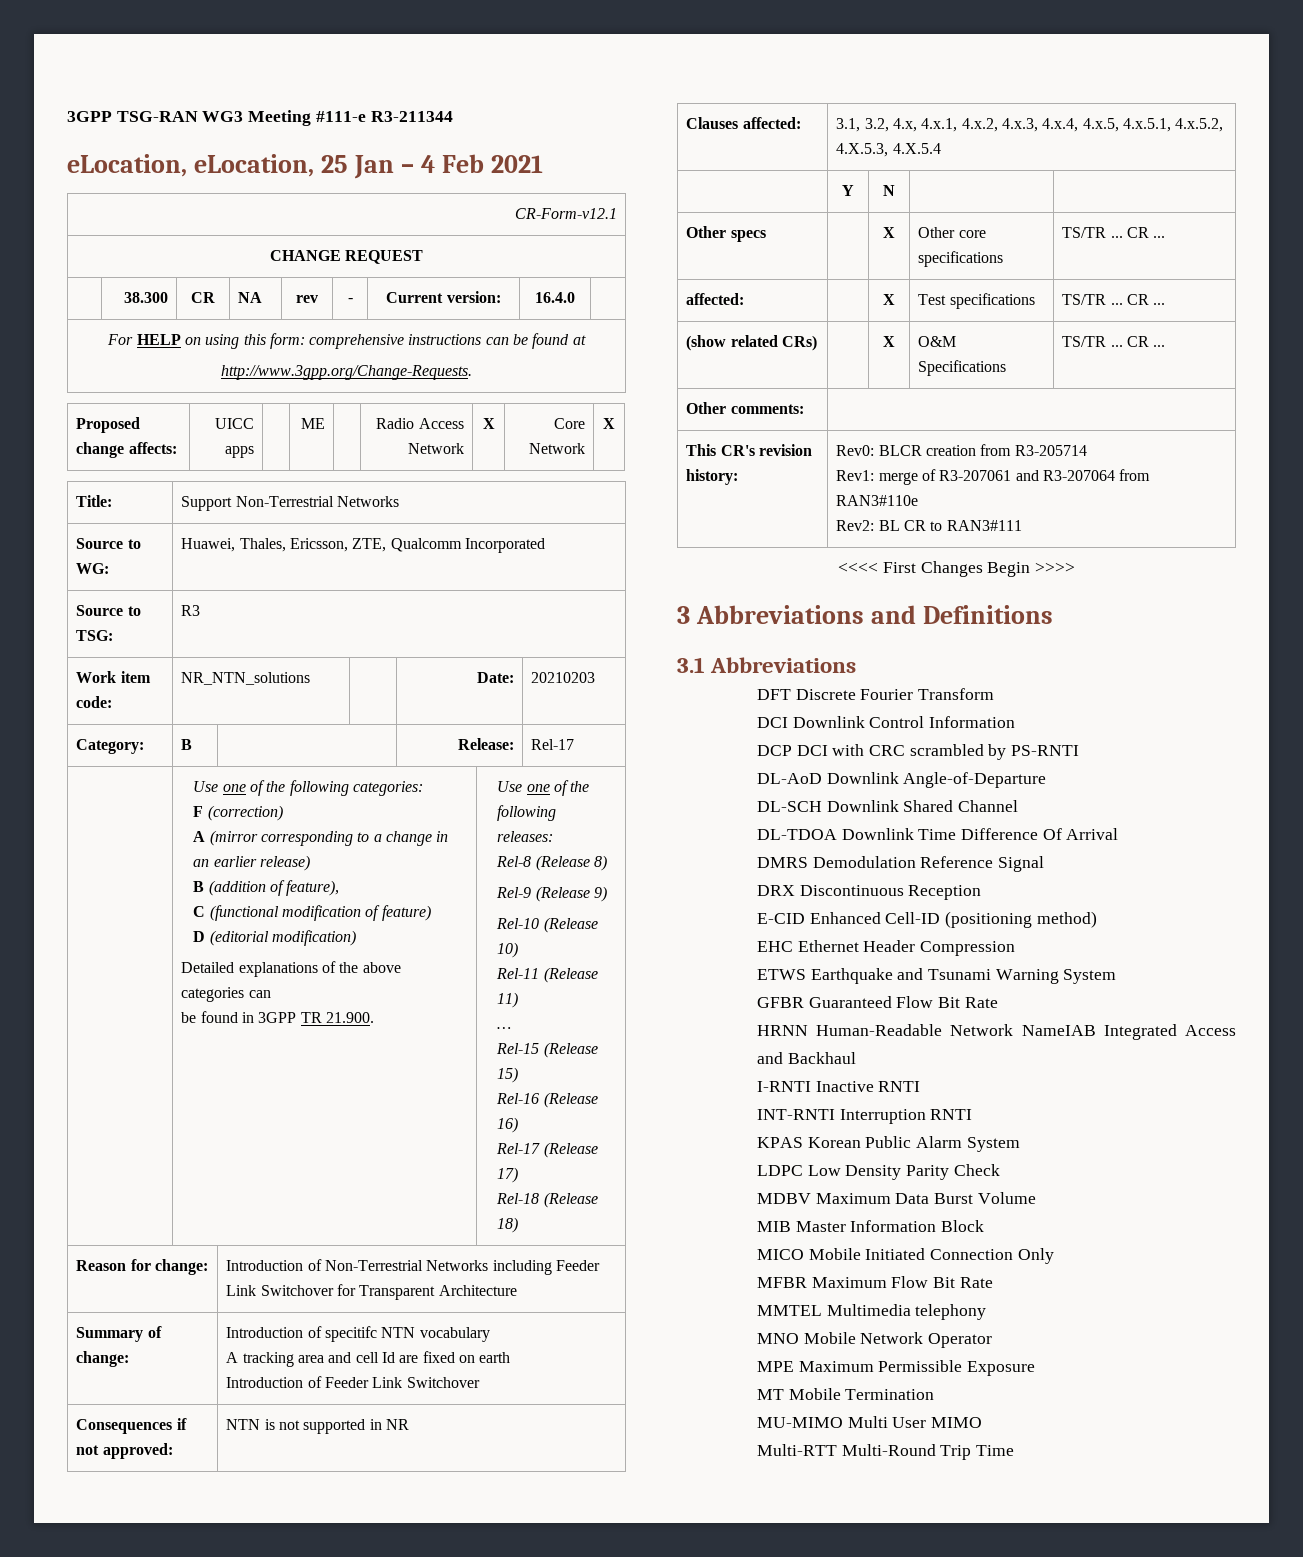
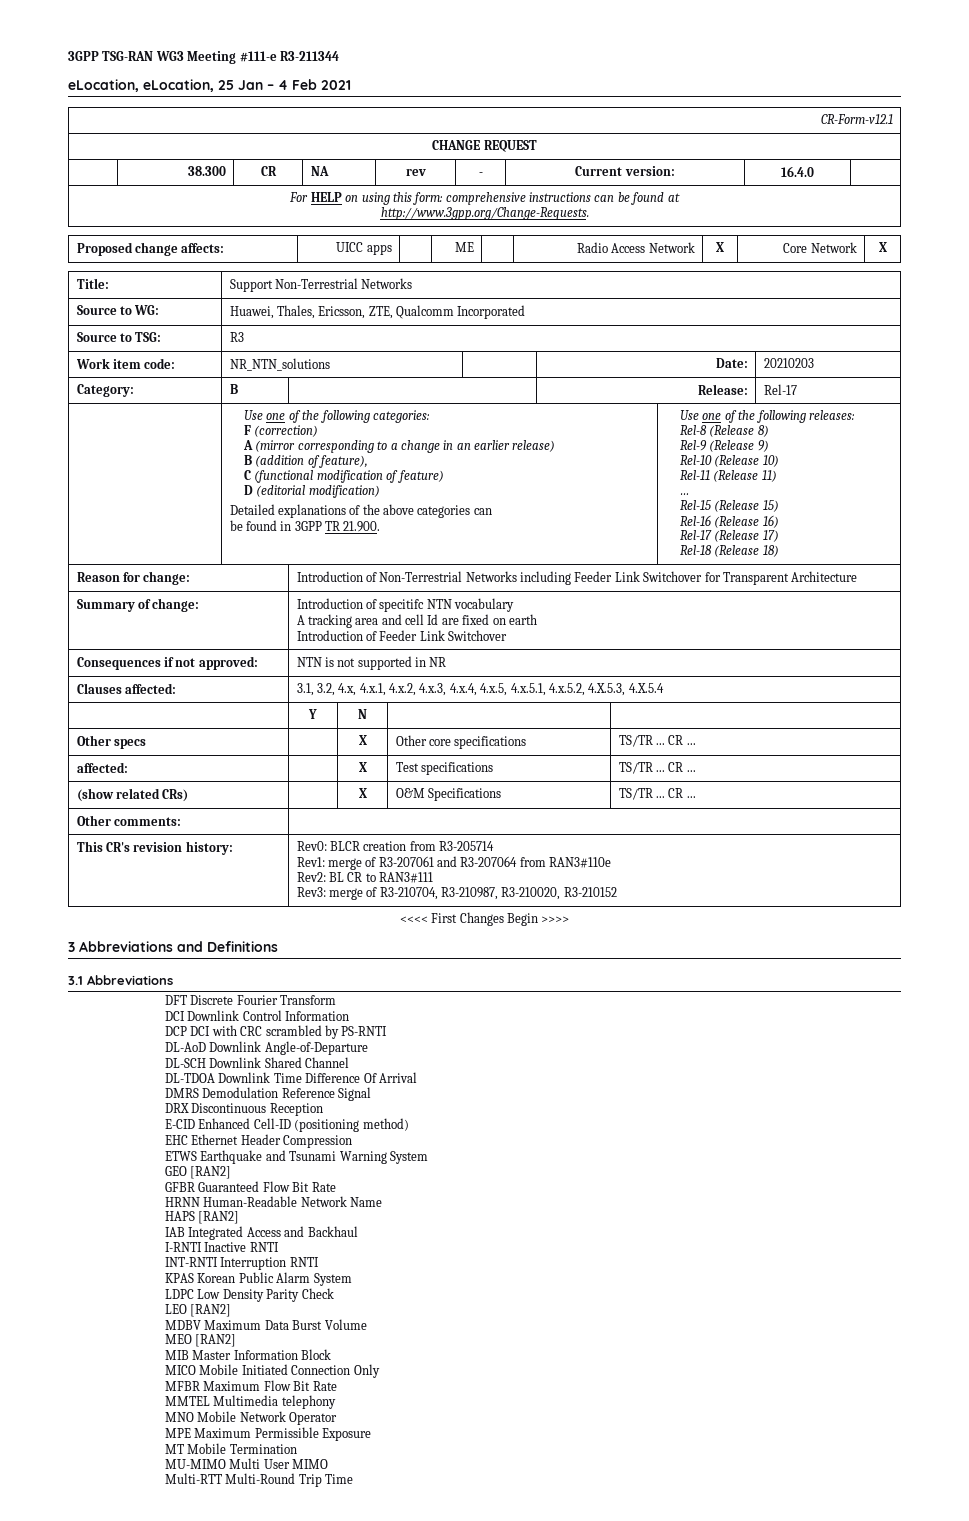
  This CR's revision history: | Rev0: BLCR creation from R3-205714
  Rev1: merge of R3-207061 and R3-207064 from RAN3#110e
  Rev2: BL CR to RAN3#111
+ Rev3: merge of R3-210704, R3-210987, R3-210020, R3-210152
+ GEO [RAN2]
- HRNN Human-Readable Network NameIAB Integrated Access and Backhaul
+ HRNN Human-Readable Network Name
+ HAPS [RAN2]
+ IAB Integrated Access and Backhaul
+ LEO [RAN2]
+ MEO [RAN2]

